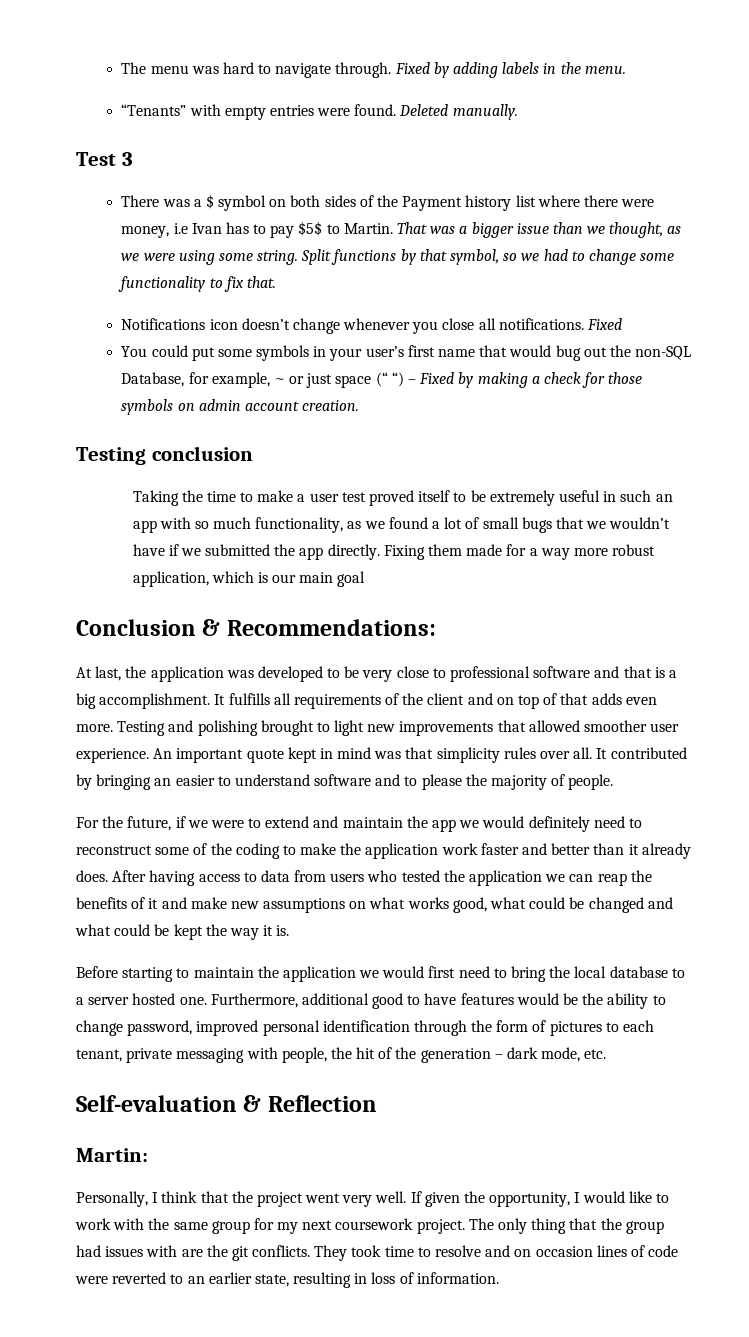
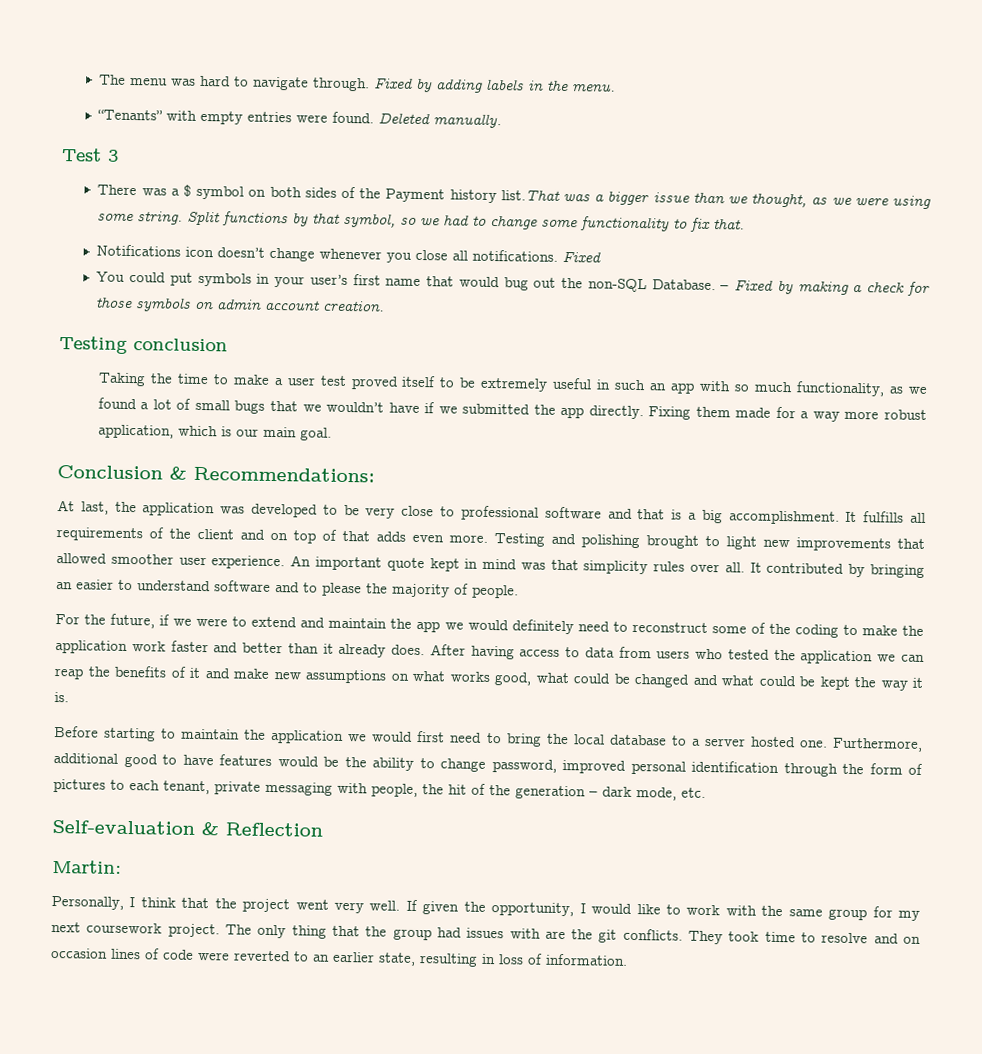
- There was a $ symbol on both sides of the Payment history list where there were money, i.e Ivan has to pay $5$ to Martin. That was a bigger issue than we thought, as we were using some string.
+ There was a $ symbol on both sides of the Payment history list.That was a bigger issue than we thought, as we were using some string.
- You could put some symbols in your user’s first name that would bug out the non-SQL Database, for example, ~ or just space (“ “) – Fixed by making a check for those symbols on admin account creation.
+ You could put symbols in your user’s first name that would bug out the non-SQL Database. – Fixed by making a check for those symbols on admin account creation.
- Fixing them made for a way more robust application, which is our main goal
+ Fixing them made for a way more robust application, which is our main goal.

